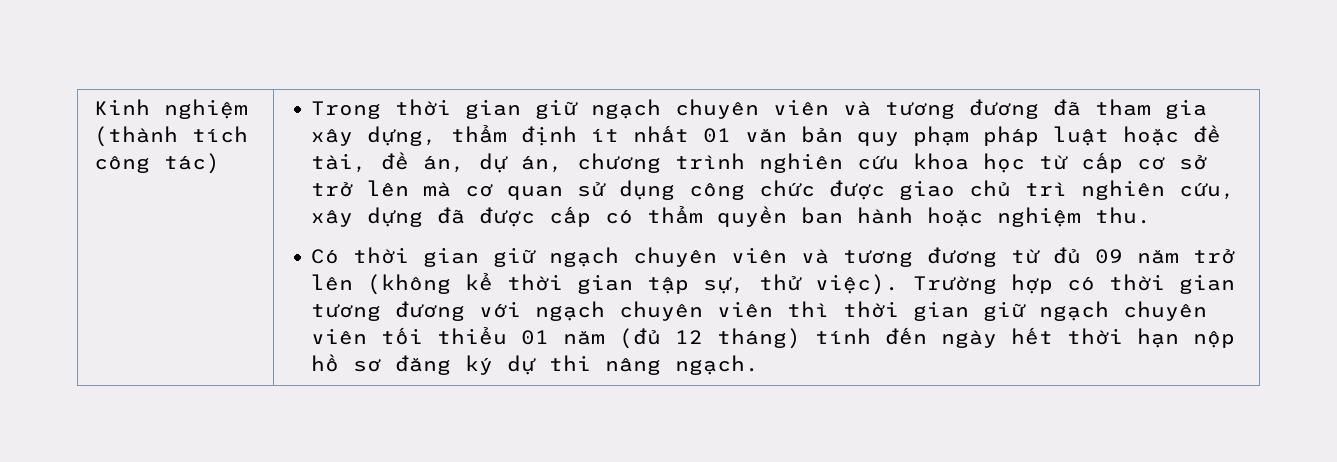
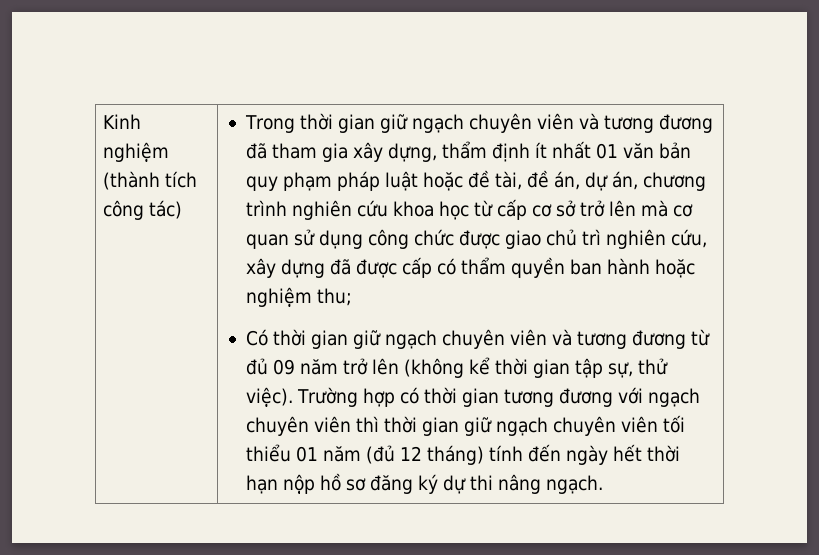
- Trong thời gian giữ ngạch chuyên viên và tương đương đã tham gia xây dựng, thẩm định ít nhất 01 văn bản quy phạm pháp luật hoặc đề tài, đề án, dự án, chương trình nghiên cứu khoa học từ cấp cơ sở trở lên mà cơ quan sử dụng công chức được giao chủ trì nghiên cứu, xây dựng đã được cấp có thẩm quyền ban hành hoặc nghiệm thu.
+ Trong thời gian giữ ngạch chuyên viên và tương đương đã tham gia xây dựng, thẩm định ít nhất 01 văn bản quy phạm pháp luật hoặc đề tài, đề án, dự án, chương trình nghiên cứu khoa học từ cấp cơ sở trở lên mà cơ quan sử dụng công chức được giao chủ trì nghiên cứu, xây dựng đã được cấp có thẩm quyền ban hành hoặc nghiệm thu;

